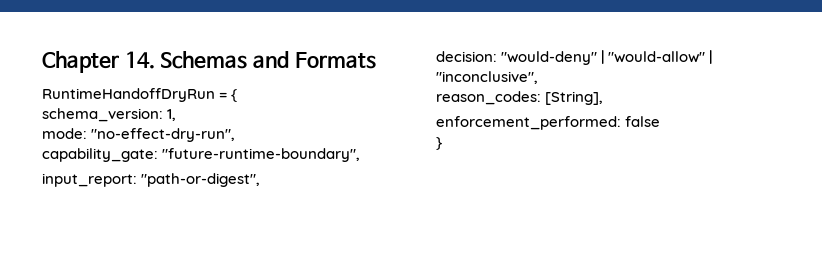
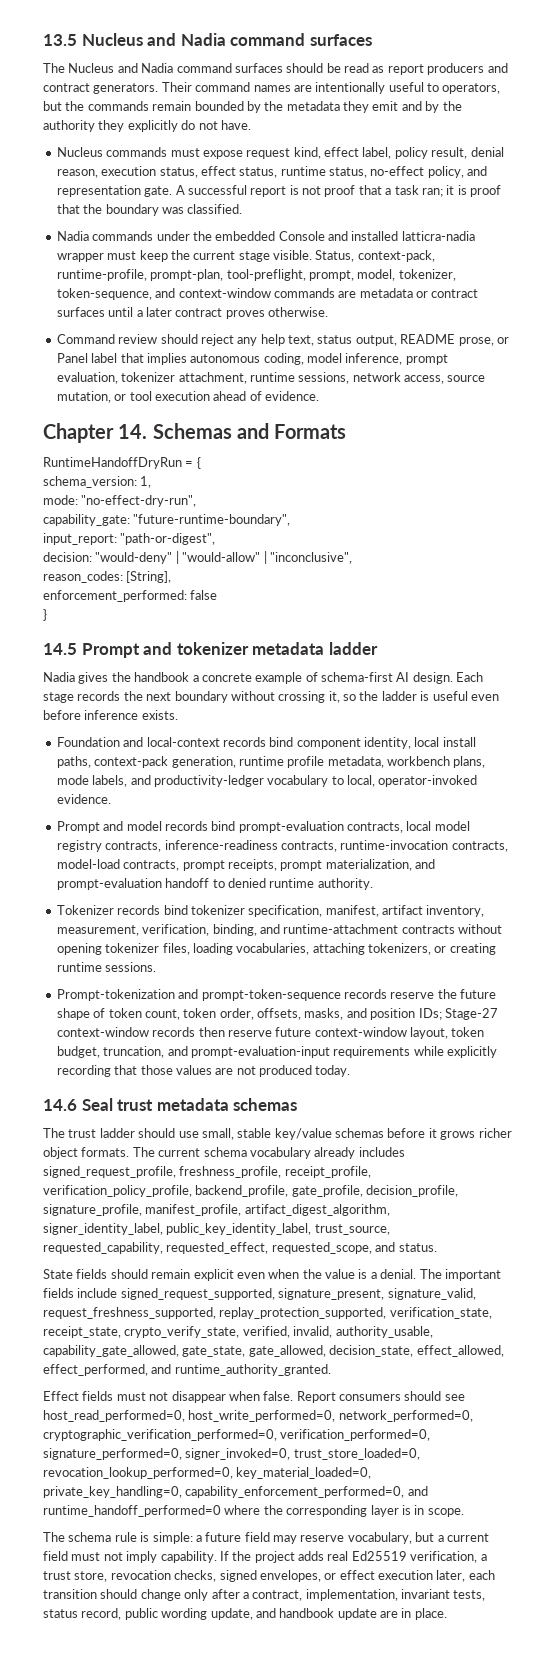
+ 13.5 Nucleus and Nadia command surfaces
+ The Nucleus and Nadia command surfaces should be read as report producers and contract generators. Their command names are intentionally useful to operators, but the commands remain bounded by the metadata they emit and by the authority they explicitly do not have.
+ Nucleus commands must expose request kind, effect label, policy result, denial reason, execution status, effect status, runtime status, no-effect policy, and representation gate. A successful report is not proof that a task ran; it is proof that the boundary was classified.
+ Nadia commands under the embedded Console and installed latticra-nadia wrapper must keep the current stage visible. Status, context-pack, runtime-profile, prompt-plan, tool-preflight, prompt, model, tokenizer, token-sequence, and context-window commands are metadata or contract surfaces until a later contract proves otherwise.
+ Command review should reject any help text, status output, README prose, or Panel label that implies autonomous coding, model inference, prompt evaluation, tokenizer attachment, runtime sessions, network access, source mutation, or tool execution ahead of evidence.
+ 14.5 Prompt and tokenizer metadata ladder
+ Nadia gives the handbook a concrete example of schema-first AI design. Each stage records the next boundary without crossing it, so the ladder is useful even before inference exists.
+ Foundation and local-context records bind component identity, local install paths, context-pack generation, runtime profile metadata, workbench plans, mode labels, and productivity-ledger vocabulary to local, operator-invoked evidence.
+ Prompt and model records bind prompt-evaluation contracts, local model registry contracts, inference-readiness contracts, runtime-invocation contracts, model-load contracts, prompt receipts, prompt materialization, and prompt-evaluation handoff to denied runtime authority.
+ Tokenizer records bind tokenizer specification, manifest, artifact inventory, measurement, verification, binding, and runtime-attachment contracts without opening tokenizer files, loading vocabularies, attaching tokenizers, or creating runtime sessions.
+ Prompt-tokenization and prompt-token-sequence records reserve the future shape of token count, token order, offsets, masks, and position IDs; Stage-27 context-window records then reserve future context-window layout, token budget, truncation, and prompt-evaluation-input requirements while explicitly recording that those values are not produced today.
+ 14.6 Seal trust metadata schemas
+ The trust ladder should use small, stable key/value schemas before it grows richer object formats. The current schema vocabulary already includes signed_request_profile, freshness_profile, receipt_profile, verification_policy_profile, backend_profile, gate_profile, decision_profile, signature_profile, manifest_profile, artifact_digest_algorithm, signer_identity_label, public_key_identity_label, trust_source, requested_capability, requested_effect, requested_scope, and status.
+ State fields should remain explicit even when the value is a denial. The important fields include signed_request_supported, signature_present, signature_valid, request_freshness_supported, replay_protection_supported, verification_state, receipt_state, crypto_verify_state, verified, invalid, authority_usable, capability_gate_allowed, gate_state, gate_allowed, decision_state, effect_allowed, effect_performed, and runtime_authority_granted.
+ Effect fields must not disappear when false. Report consumers should see host_read_performed=0, host_write_performed=0, network_performed=0, cryptographic_verification_performed=0, verification_performed=0, signature_performed=0, signer_invoked=0, trust_store_loaded=0, revocation_lookup_performed=0, key_material_loaded=0, private_key_handling=0, capability_enforcement_performed=0, and runtime_handoff_performed=0 where the corresponding layer is in scope.
+ The schema rule is simple: a future field may reserve vocabulary, but a current field must not imply capability. If the project adds real Ed25519 verification, a trust store, revocation checks, signed envelopes, or effect execution later, each transition should change only after a contract, implementation, invariant tests, status record, public wording update, and handbook update are in place.

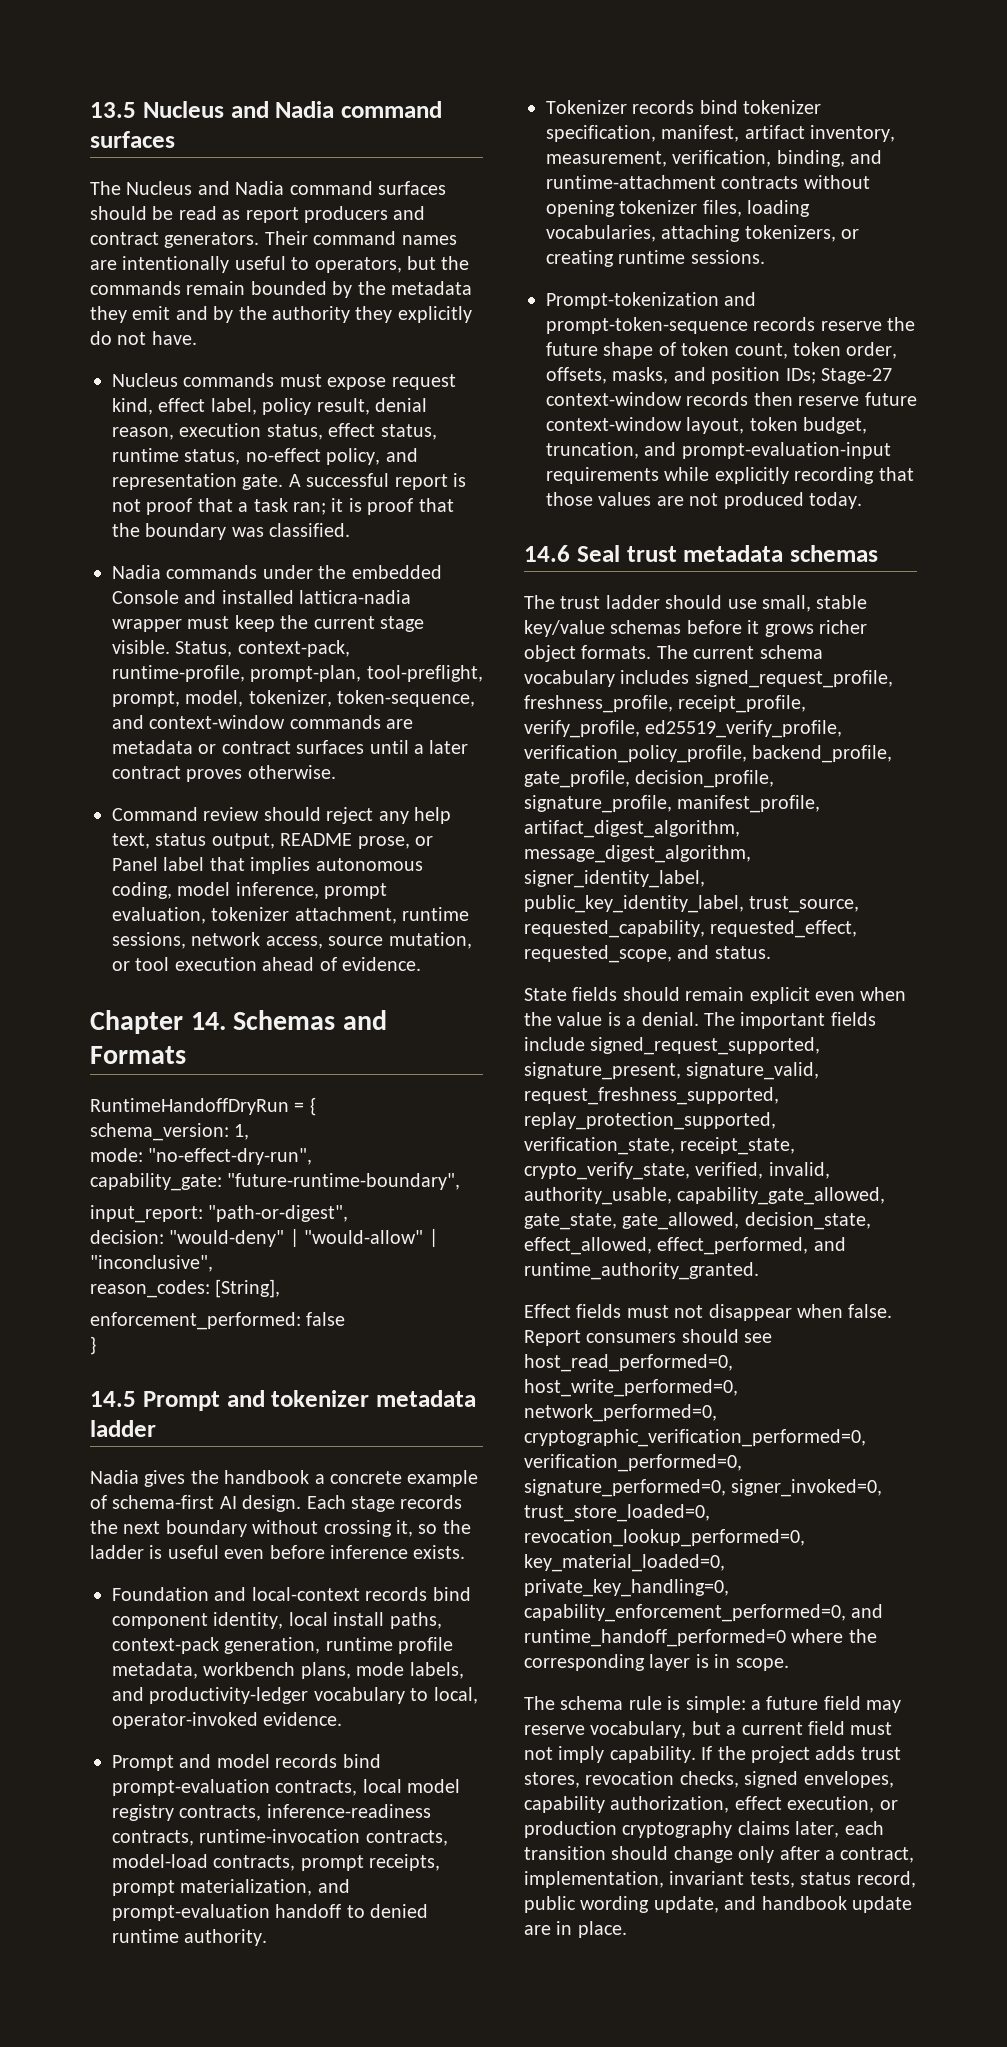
- The current schema vocabulary already includes signed_request_profile, freshness_profile, receipt_profile, verification_policy_profile, backend_profile, gate_profile, decision_profile, signature_profile, manifest_profile, artifact_digest_algorithm, signer_identity_label, public_key_identity_label, trust_source, requested_capability, requested_effect, requested_scope, and status.
+ The current schema vocabulary includes signed_request_profile, freshness_profile, receipt_profile, verify_profile, ed25519_verify_profile, verification_policy_profile, backend_profile, gate_profile, decision_profile, signature_profile, manifest_profile, artifact_digest_algorithm, message_digest_algorithm, signer_identity_label, public_key_identity_label, trust_source, requested_capability, requested_effect, requested_scope, and status.
- If the project adds real Ed25519 verification, a trust store, revocation checks, signed envelopes, or effect execution later, each transition should change only after a contract, implementation, invariant tests, status record, public wording update, and handbook update are in place.
+ If the project adds trust stores, revocation checks, signed envelopes, capability authorization, effect execution, or production cryptography claims later, each transition should change only after a contract, implementation, invariant tests, status record, public wording update, and handbook update are in place.

